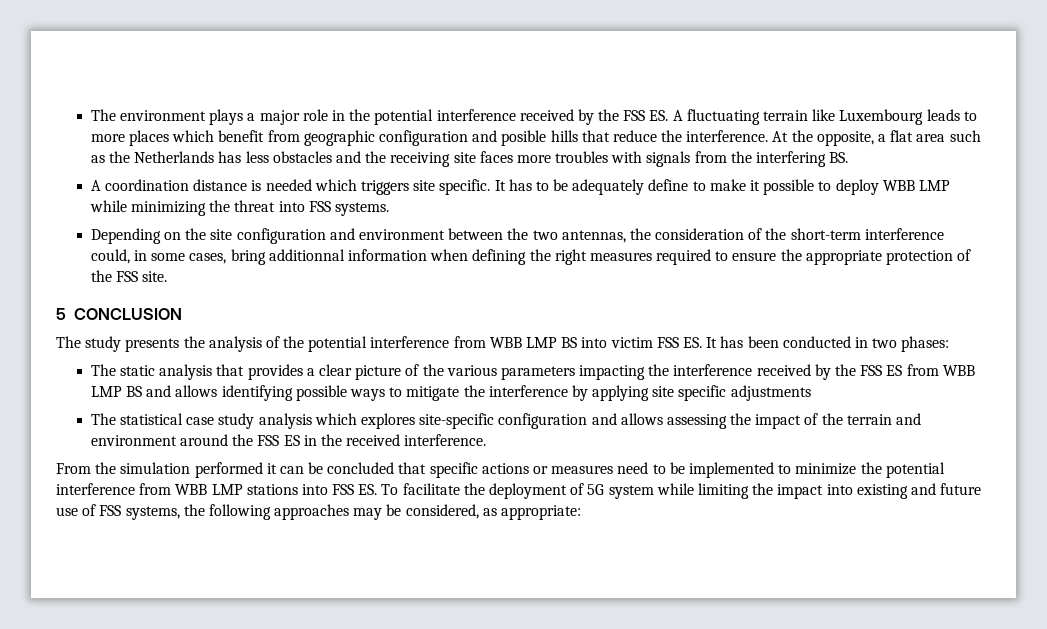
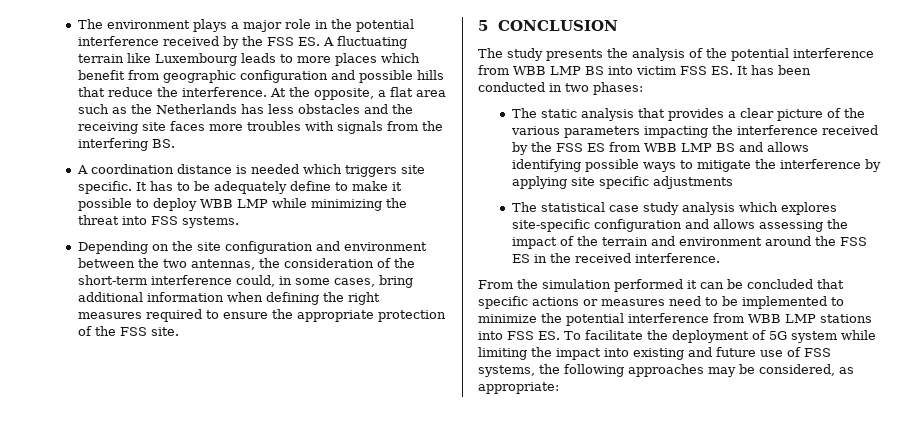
- The environment plays a major role in the potential interference received by the FSS ES. A fluctuating terrain like Luxembourg leads to more places which benefit from geographic configuration and posible hills that reduce the interference.
+ The environment plays a major role in the potential interference received by the FSS ES. A fluctuating terrain like Luxembourg leads to more places which benefit from geographic configuration and possible hills that reduce the interference.
- Depending on the site configuration and environment between the two antennas, the consideration of the short-term interference could, in some cases, bring additionnal information when defining the right measures required to ensure the appropriate protection of the FSS site.
+ Depending on the site configuration and environment between the two antennas, the consideration of the short-term interference could, in some cases, bring additional information when defining the right measures required to ensure the appropriate protection of the FSS site.

